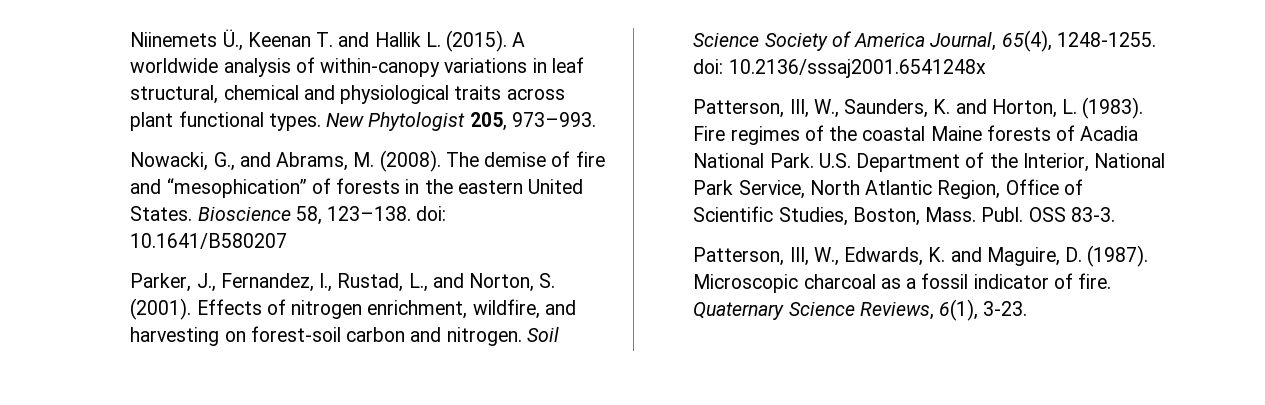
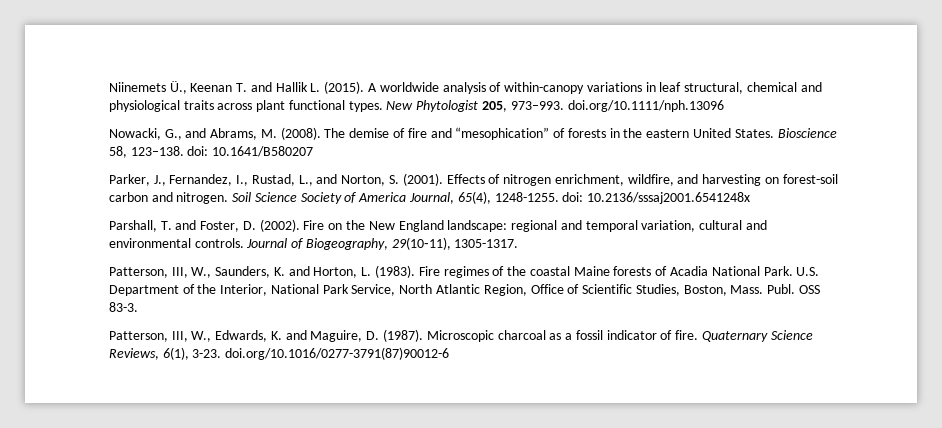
- New Phytologist 205, 973–993.
+ New Phytologist 205, 973–993. doi.org/10.1111/nph.13096
+ Parshall, T. and Foster, D. (2002). Fire on the New England landscape: regional and temporal variation, cultural and environmental controls. Journal of Biogeography, 29(10‐11), 1305-1317.
- Quaternary Science Reviews, 6(1), 3-23.
+ Quaternary Science Reviews, 6(1), 3-23. doi.org/10.1016/0277-3791(87)90012-6

